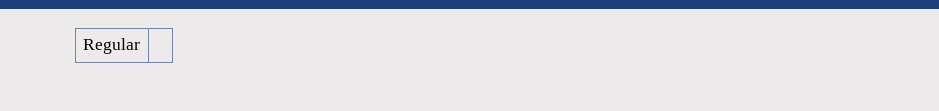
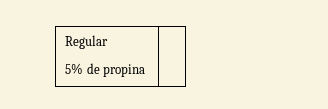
- Regular |
+ Regular
+ 5% de propina |

